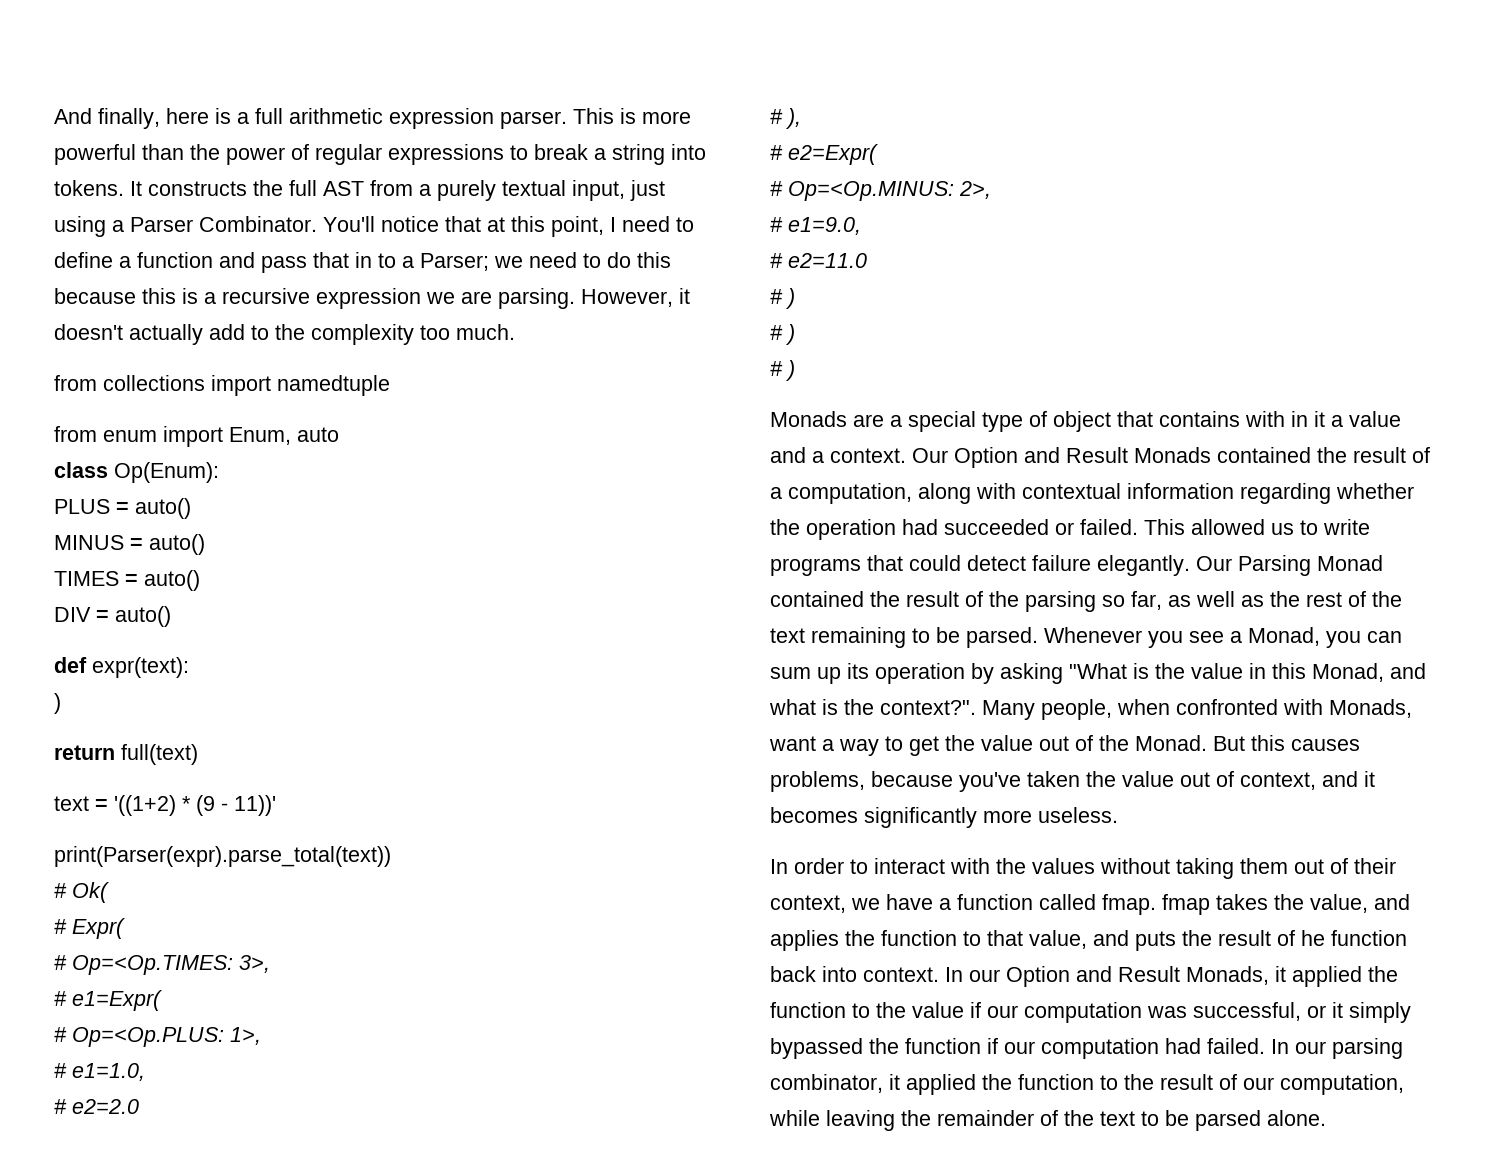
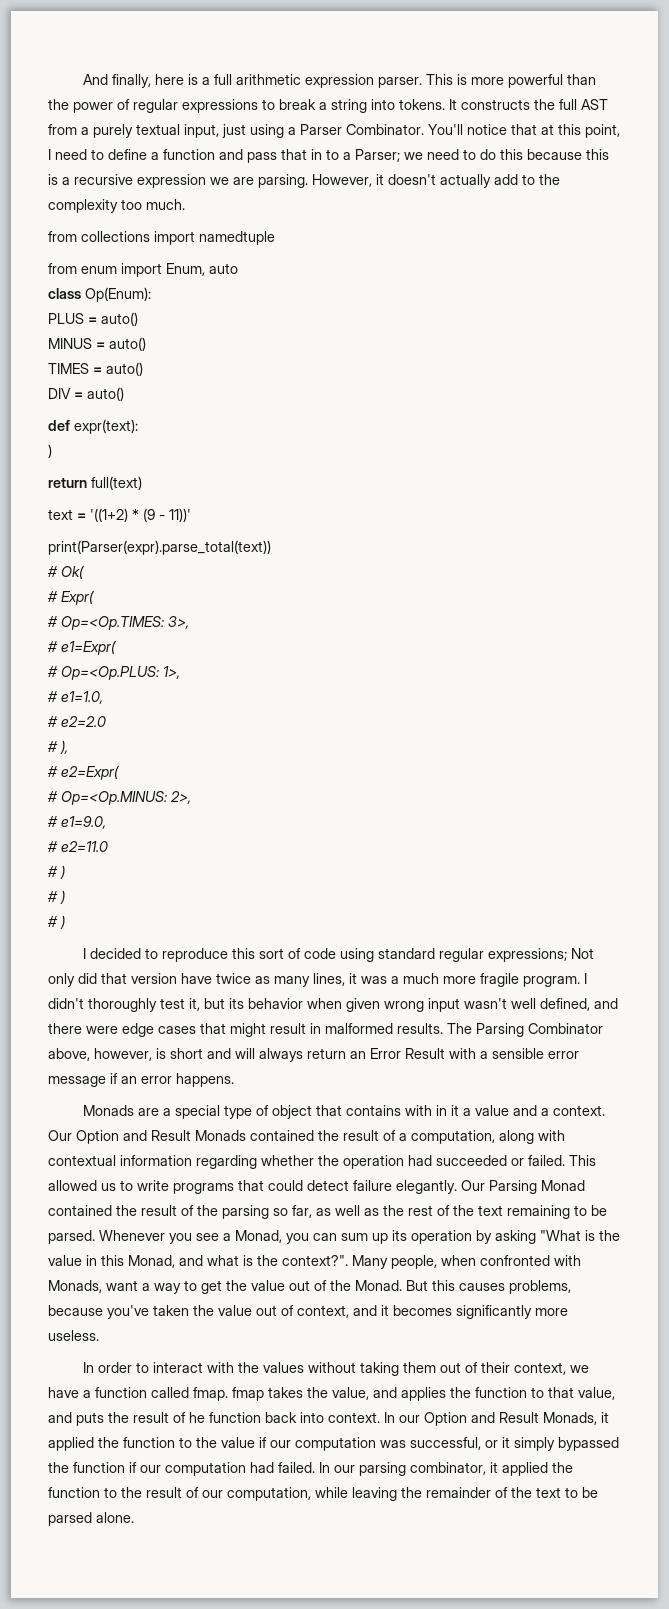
+ I decided to reproduce this sort of code using standard regular expressions; Not only did that version have twice as many lines, it was a much more fragile program. I didn't thoroughly test it, but its behavior when given wrong input wasn't well defined, and there were edge cases that might result in malformed results. The Parsing Combinator above, however, is short and will always return an Error Result with a sensible error message if an error happens.

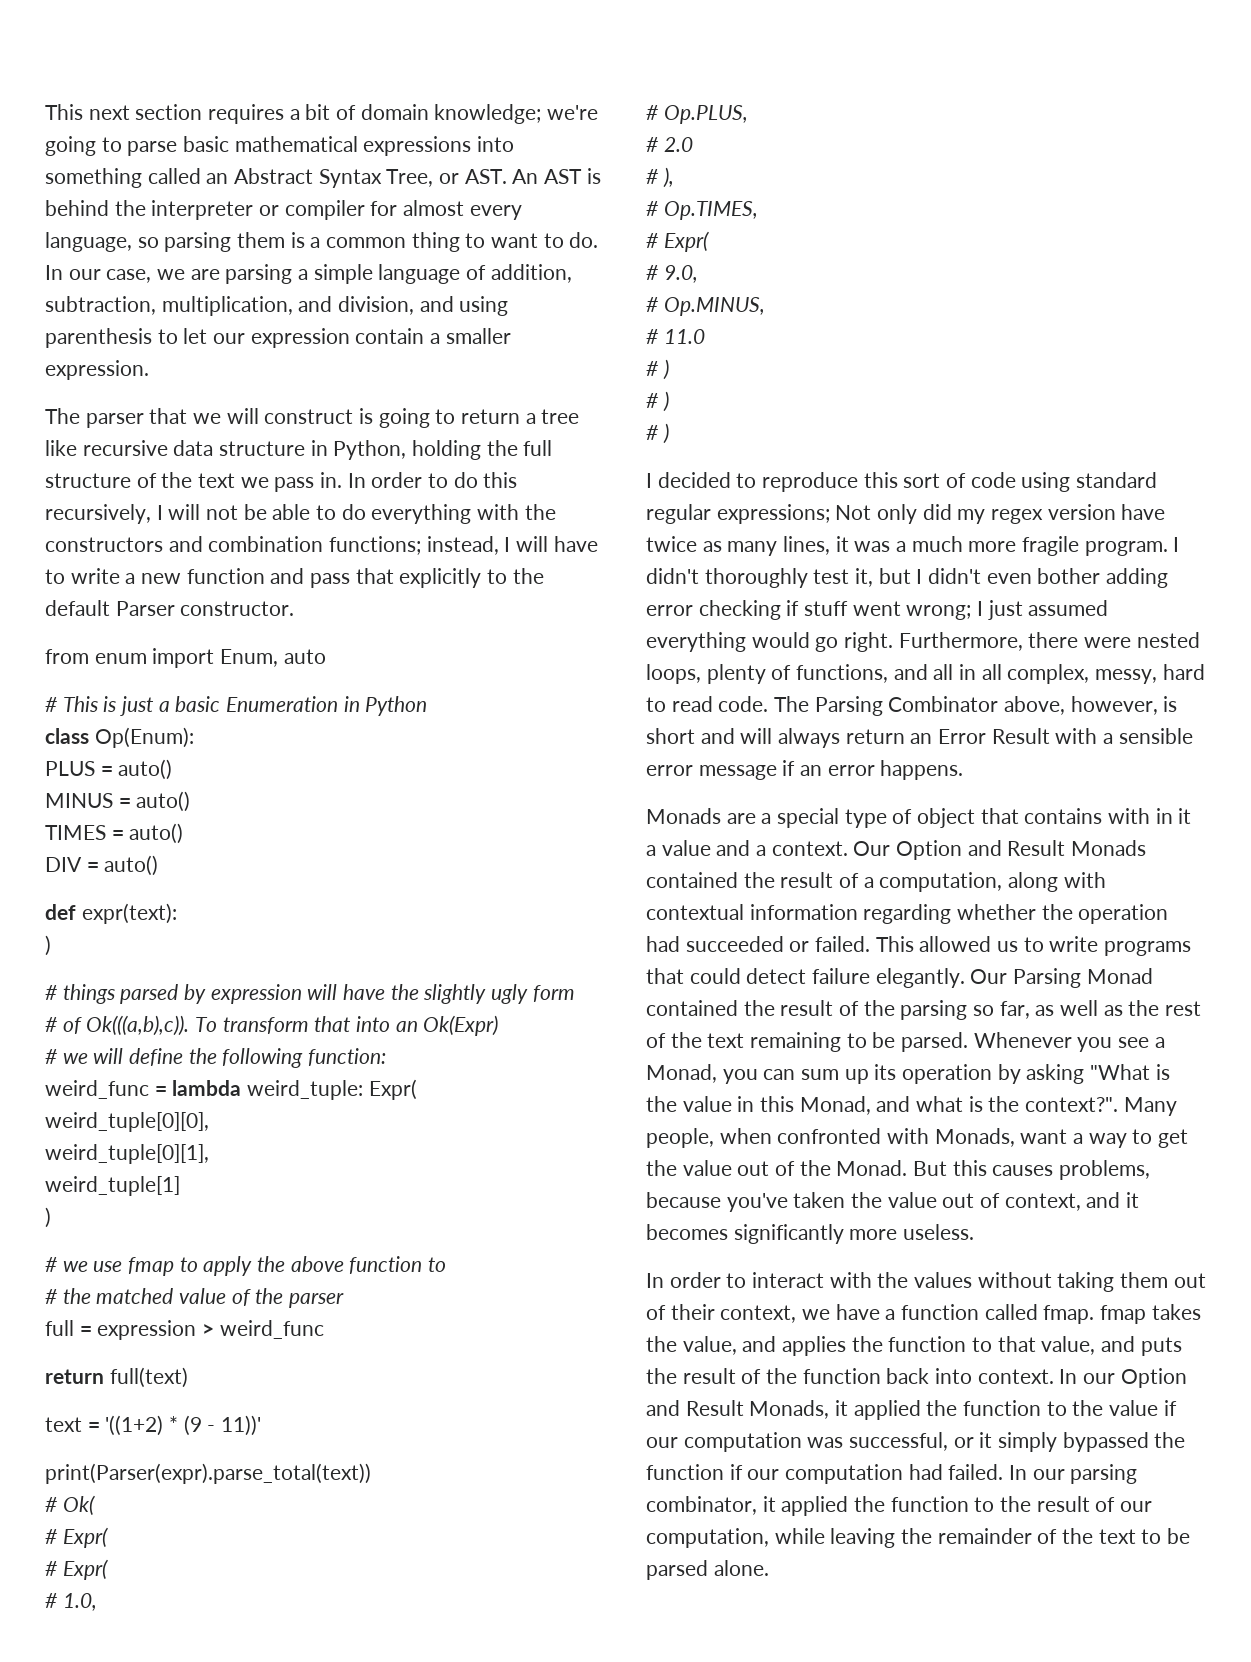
- And finally, here is a full arithmetic expression parser. This is more powerful than the power of regular expressions to break a string into tokens. It constructs the full AST from a purely textual input, just using a Parser Combinator. You'll notice that at this point, I need to define a function and pass that in to a Parser; we need to do this because this is a recursive expression we are parsing. However, it doesn't actually add to the complexity too much.
- from collections import namedtuple
+ This next section requires a bit of domain knowledge; we're going to parse basic mathematical expressions into something called an Abstract Syntax Tree, or AST. An AST is behind the interpreter or compiler for almost every language, so parsing them is a common thing to want to do. In our case, we are parsing a simple language of addition, subtraction, multiplication, and division, and using parenthesis to let our expression contain a smaller expression.
+ The parser that we will construct is going to return a tree like recursive data structure in Python, holding the full structure of the text we pass in. In order to do this recursively, I will not be able to do everything with the constructors and combination functions; instead, I will have to write a new function and pass that explicitly to the default Parser constructor.
+ # This is just a basic Enumeration in Python
+ # things parsed by expression will have the slightly ugly form
+ # of Ok(((a,b),c)). To transform that into an Ok(Expr)
+ # we will define the following function:
+ weird_func = lambda weird_tuple: Expr(
+ weird_tuple[0][0],
+ weird_tuple[0][1],
+ weird_tuple[1]
+ )
+ # we use fmap to apply the above function to
+ # the matched value of the parser
+ full = expression > weird_func
  # Ok(
  # Expr(
- # Op=<Op.TIMES: 3>,
- # e1=Expr(
- # Op=<Op.PLUS: 1>,
- # e1=1.0,
- # e2=2.0
+ # Expr(
+ # 1.0,
+ # Op.PLUS,
+ # 2.0
- # e2=Expr(
- # Op=<Op.MINUS: 2>,
- # e1=9.0,
- # e2=11.0
+ # Op.TIMES,
+ # Expr(
+ # 9.0,
+ # Op.MINUS,
+ # 11.0
- I decided to reproduce this sort of code using standard regular expressions; Not only did that version have twice as many lines, it was a much more fragile program.
+ I decided to reproduce this sort of code using standard regular expressions; Not only did my regex version have twice as many lines, it was a much more fragile program.
- I didn't thoroughly test it, but its behavior when given wrong input wasn't well defined, and there were edge cases that might result in malformed results.
+ I didn't thoroughly test it, but I didn't even bother adding error checking if stuff went wrong; I just assumed everything would go right. Furthermore, there were nested loops, plenty of functions, and all in all complex, messy, hard to read code.
- In order to interact with the values without taking them out of their context, we have a function called fmap. fmap takes the value, and applies the function to that value, and puts the result of he function back into context.
+ In order to interact with the values without taking them out of their context, we have a function called fmap. fmap takes the value, and applies the function to that value, and puts the result of the function back into context.

